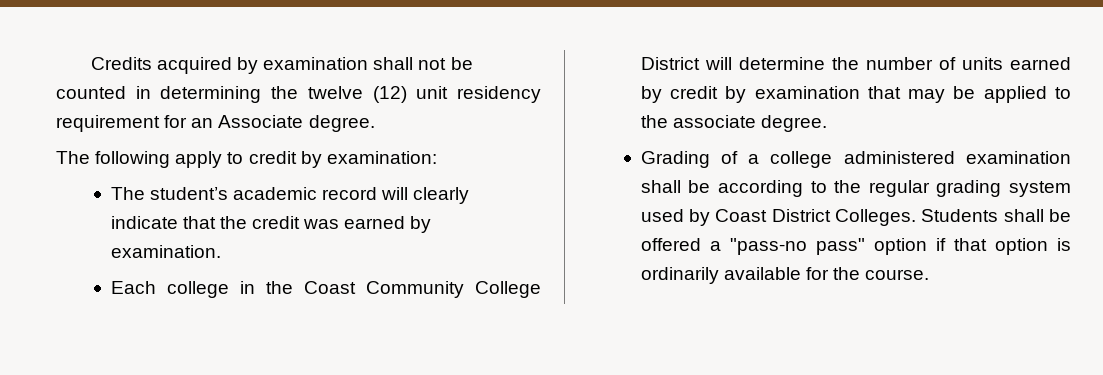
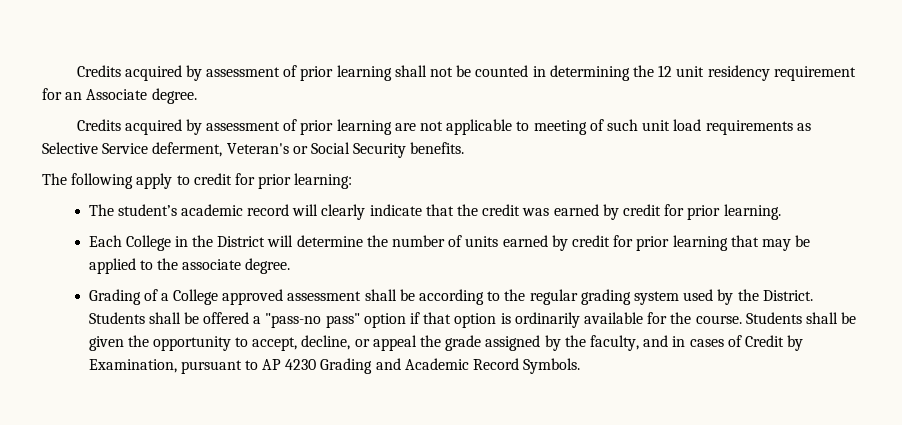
- Credits acquired by examination shall not be counted in determining the twelve (12) unit residency requirement for an Associate degree.
+ Credits acquired by assessment of prior learning shall not be counted in determining the 12 unit residency requirement for an Associate degree.
+ Credits acquired by assessment of prior learning are not applicable to meeting of such unit load requirements as Selective Service deferment, Veteran's or Social Security benefits.
- The following apply to credit by examination:
+ The following apply to credit for prior learning:
- The student’s academic record will clearly indicate that the credit was earned by examination.
+ The student’s academic record will clearly indicate that the credit was earned by credit for prior learning.
- Each college in the Coast Community College District will determine the number of units earned by credit by examination that may be applied to the associate degree.
+ Each College in the District will determine the number of units earned by credit for prior learning that may be applied to the associate degree.
- Grading of a college administered examination shall be according to the regular grading system used by Coast District Colleges.
+ Grading of a College approved assessment shall be according to the regular grading system used by the District.
+ Students shall be given the opportunity to accept, decline, or appeal the grade assigned by the faculty, and in cases of Credit by Examination, pursuant to AP 4230 Grading and Academic Record Symbols.

